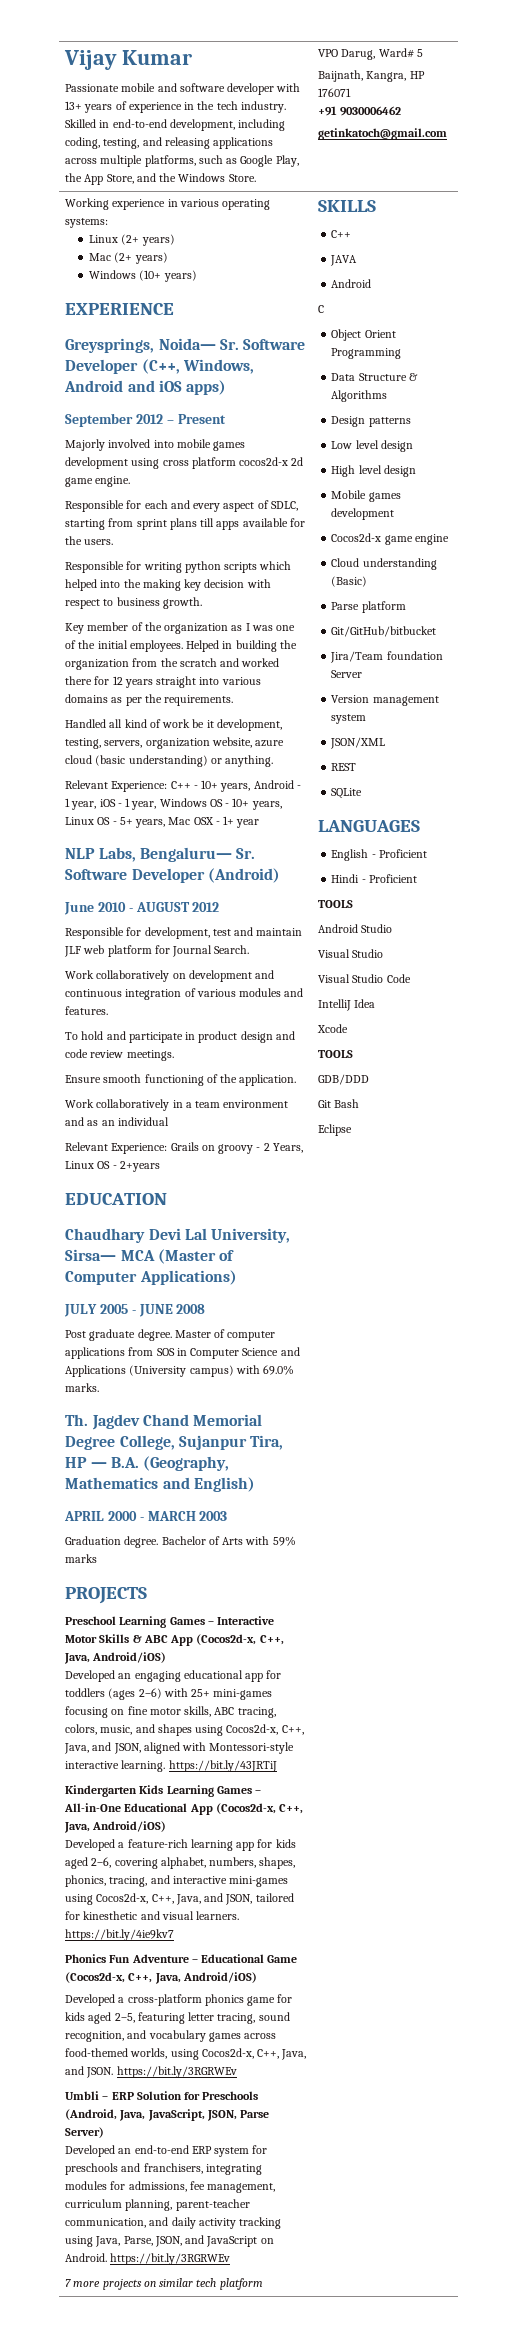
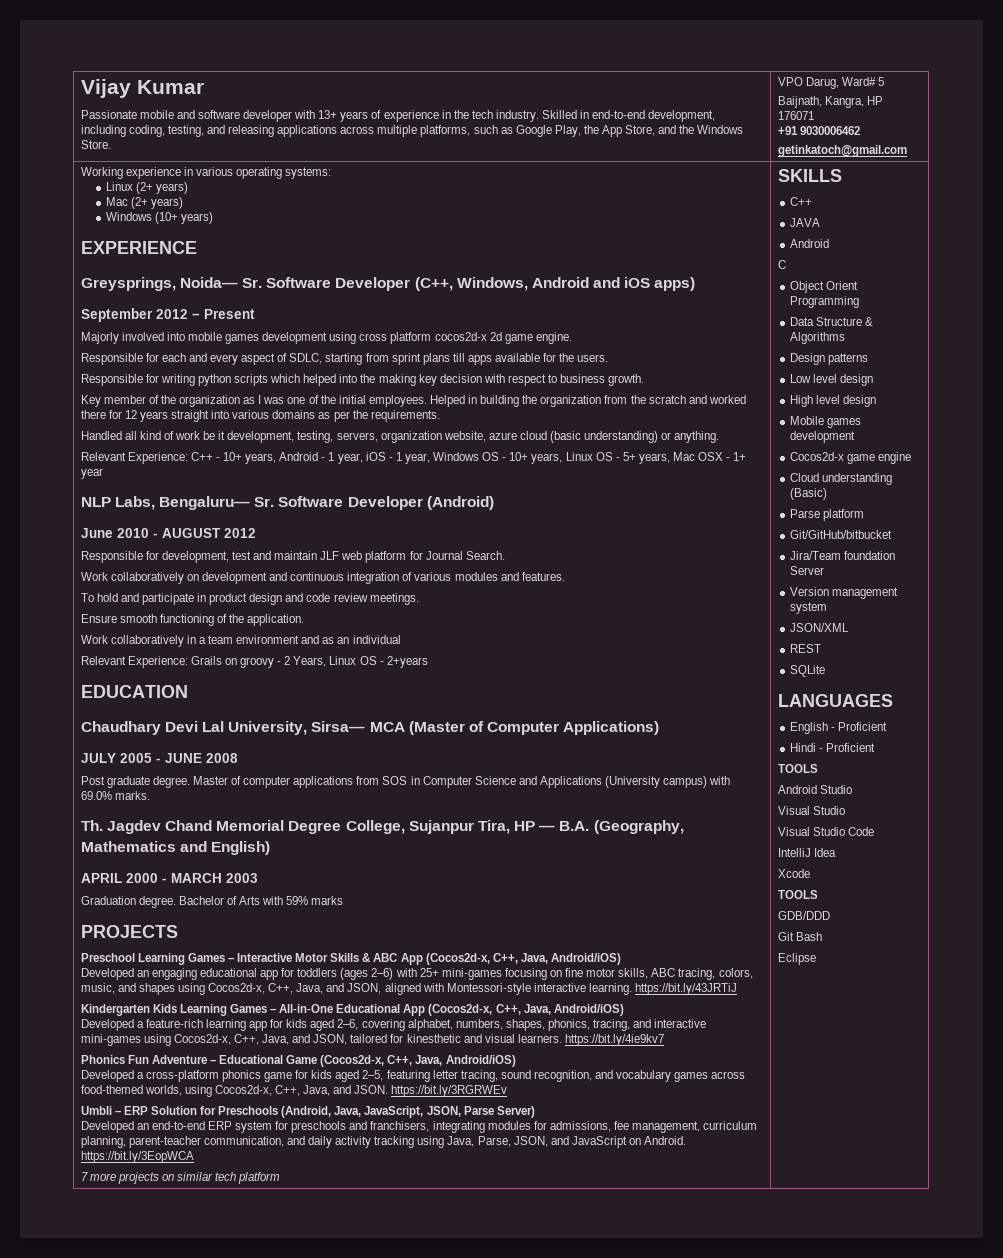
- Developed an end-to-end ERP system for preschools and franchisers, integrating modules for admissions, fee management, curriculum planning, parent-teacher communication, and daily activity tracking using Java, Parse, JSON, and JavaScript on Android. https://bit.ly/3RGRWEv
+ Developed an end-to-end ERP system for preschools and franchisers, integrating modules for admissions, fee management, curriculum planning, parent-teacher communication, and daily activity tracking using Java, Parse, JSON, and JavaScript on Android. https://bit.ly/3EopWCA

